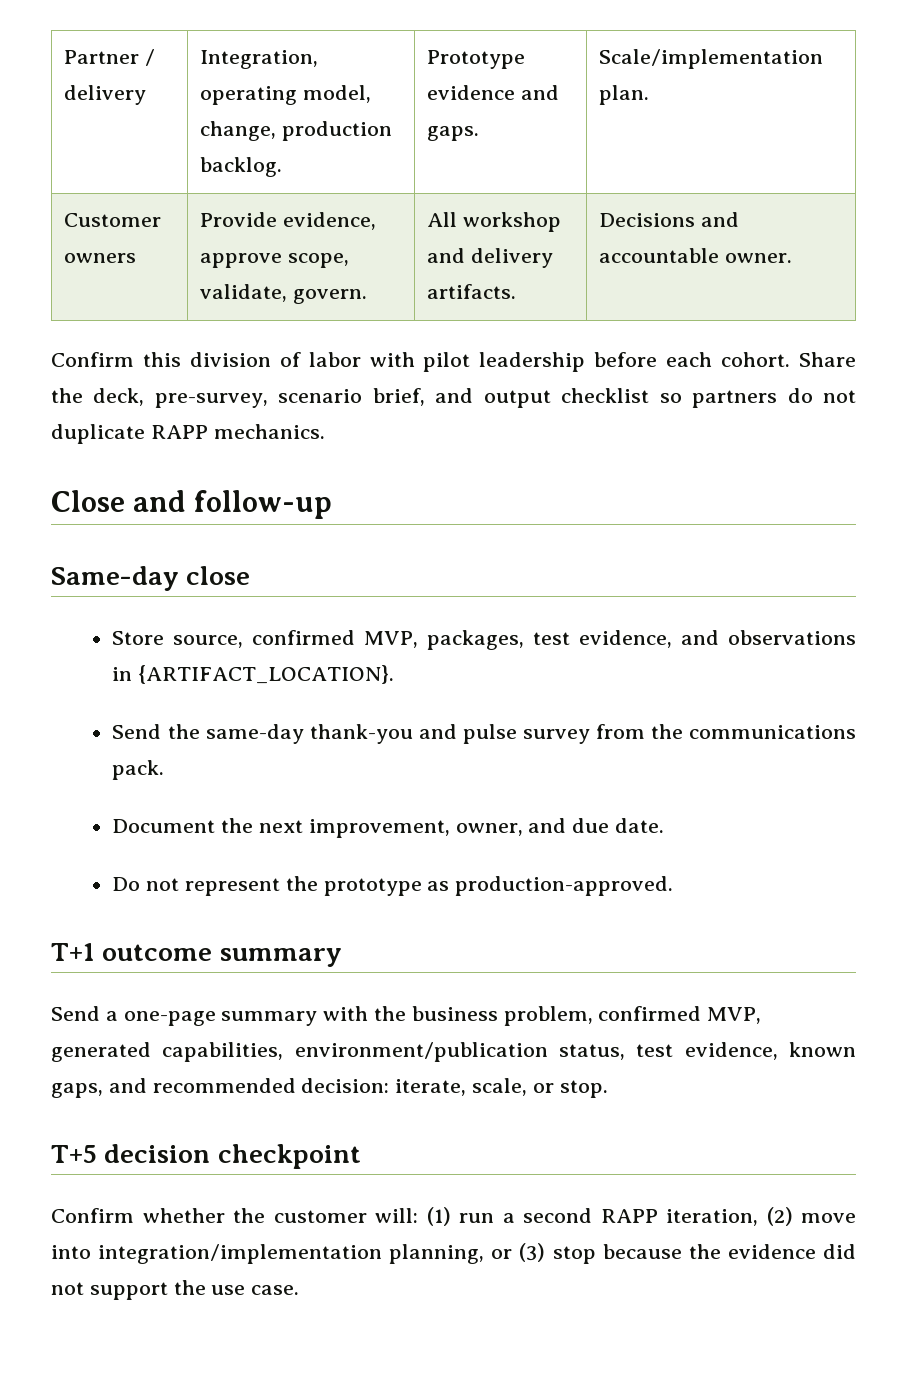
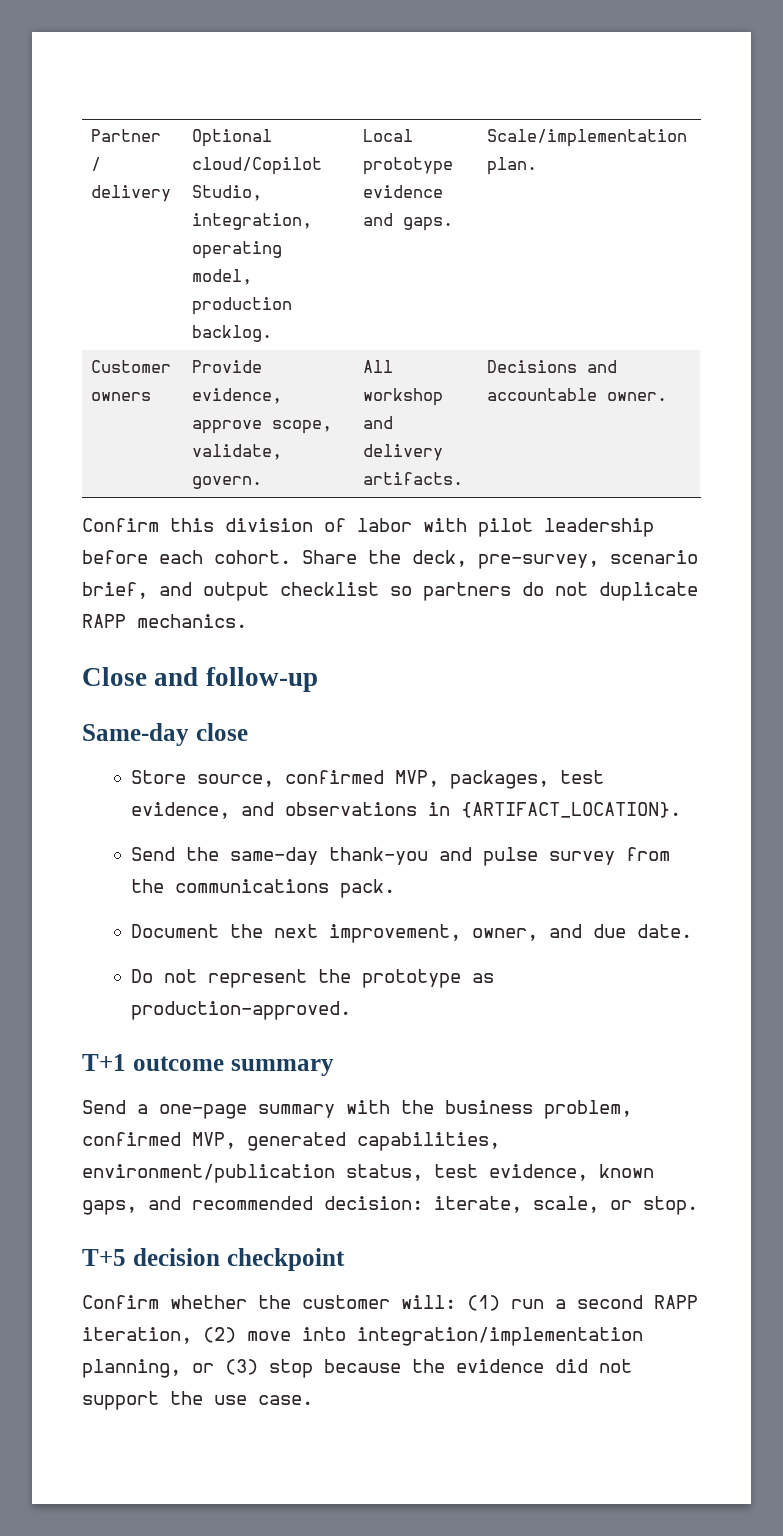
- Partner / delivery | Integration, operating model, change, production backlog. | Prototype evidence and gaps. | Scale/implementation plan.
+ Partner / delivery | Optional cloud/Copilot Studio, integration, operating model, production backlog. | Local prototype evidence and gaps. | Scale/implementation plan.

